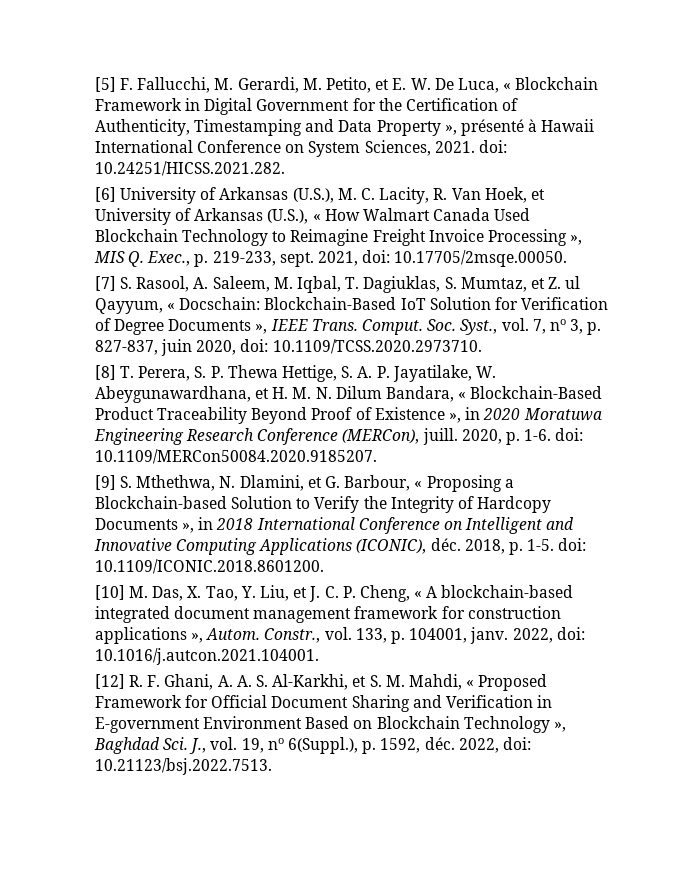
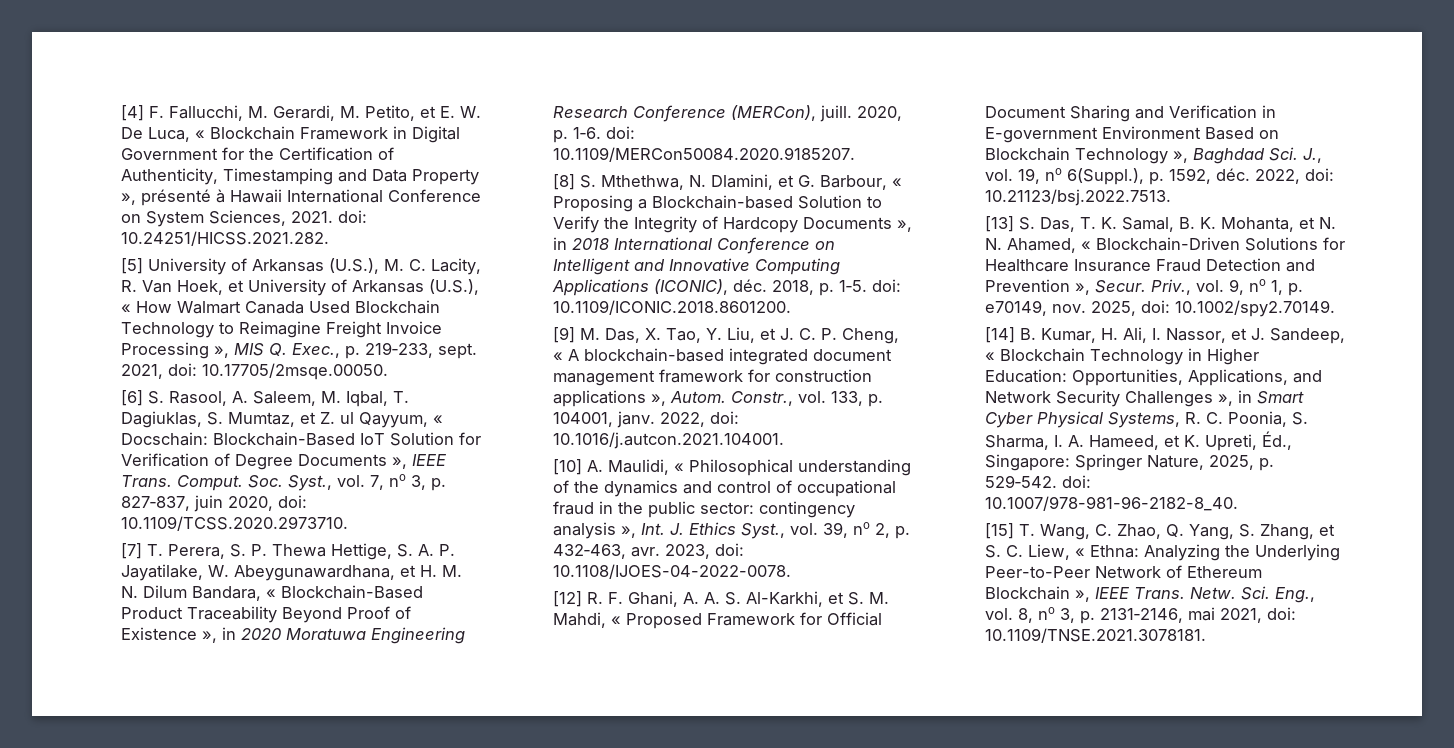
- [5] F. Fallucchi, M. Gerardi, M. Petito, et E. W. De Luca, « Blockchain Framework in Digital Government for the Certification of Authenticity, Timestamping and Data Property », présenté à Hawaii International Conference on System Sciences, 2021. doi: 10.24251/HICSS.2021.282.
+ [4] F. Fallucchi, M. Gerardi, M. Petito, et E. W. De Luca, « Blockchain Framework in Digital Government for the Certification of Authenticity, Timestamping and Data Property », présenté à Hawaii International Conference on System Sciences, 2021. doi: 10.24251/HICSS.2021.282.
- [6] University of Arkansas (U.S.), M. C. Lacity, R. Van Hoek, et University of Arkansas (U.S.), « How Walmart Canada Used Blockchain Technology to Reimagine Freight Invoice Processing », MIS Q. Exec., p. 219‑233, sept.
+ [5] University of Arkansas (U.S.), M. C. Lacity, R. Van Hoek, et University of Arkansas (U.S.), « How Walmart Canada Used Blockchain Technology to Reimagine Freight Invoice Processing », MIS Q. Exec., p. 219‑233, sept.
- [7] S. Rasool, A. Saleem, M. Iqbal, T. Dagiuklas, S. Mumtaz, et Z. ul Qayyum, « Docschain: Blockchain-Based IoT Solution for Verification of Degree Documents », IEEE Trans.
+ [6] S. Rasool, A. Saleem, M. Iqbal, T. Dagiuklas, S. Mumtaz, et Z. ul Qayyum, « Docschain: Blockchain-Based IoT Solution for Verification of Degree Documents », IEEE Trans.
- [8] T. Perera, S. P. Thewa Hettige, S. A. P. Jayatilake, W. Abeygunawardhana, et H. M. N. Dilum Bandara, « Blockchain-Based Product Traceability Beyond Proof of Existence », in 2020 Moratuwa Engineering Research Conference (MERCon), juill.
+ [7] T. Perera, S. P. Thewa Hettige, S. A. P. Jayatilake, W. Abeygunawardhana, et H. M. N. Dilum Bandara, « Blockchain-Based Product Traceability Beyond Proof of Existence », in 2020 Moratuwa Engineering Research Conference (MERCon), juill.
- [9] S. Mthethwa, N. Dlamini, et G. Barbour, « Proposing a Blockchain-based Solution to Verify the Integrity of Hardcopy Documents », in 2018 International Conference on Intelligent and Innovative Computing Applications (ICONIC), déc.
+ [8] S. Mthethwa, N. Dlamini, et G. Barbour, « Proposing a Blockchain-based Solution to Verify the Integrity of Hardcopy Documents », in 2018 International Conference on Intelligent and Innovative Computing Applications (ICONIC), déc.
- [10] M. Das, X. Tao, Y. Liu, et J. C. P. Cheng, « A blockchain-based integrated document management framework for construction applications », Autom.
+ [9] M. Das, X. Tao, Y. Liu, et J. C. P. Cheng, « A blockchain-based integrated document management framework for construction applications », Autom.
+ [10] A. Maulidi, « Philosophical understanding of the dynamics and control of occupational fraud in the public sector: contingency analysis », Int. J. Ethics Syst., vol. 39, no 2, p. 432‑463, avr. 2023, doi: 10.1108/IJOES-04-2022-0078.
+ [13] S. Das, T. K. Samal, B. K. Mohanta, et N. N. Ahamed, « Blockchain-Driven Solutions for Healthcare Insurance Fraud Detection and Prevention », Secur. Priv., vol. 9, no 1, p. e70149, nov. 2025, doi: 10.1002/spy2.70149.
+ [14] B. Kumar, H. Ali, I. Nassor, et J. Sandeep, « Blockchain Technology in Higher Education: Opportunities, Applications, and Network Security Challenges », in Smart Cyber Physical Systems, R. C. Poonia, S. Sharma, I. A. Hameed, et K. Upreti, Éd., Singapore: Springer Nature, 2025, p. 529‑542. doi: 10.1007/978-981-96-2182-8_40.
+ [15] T. Wang, C. Zhao, Q. Yang, S. Zhang, et S. C. Liew, « Ethna: Analyzing the Underlying Peer-to-Peer Network of Ethereum Blockchain », IEEE Trans. Netw. Sci. Eng., vol. 8, no 3, p. 2131‑2146, mai 2021, doi: 10.1109/TNSE.2021.3078181.

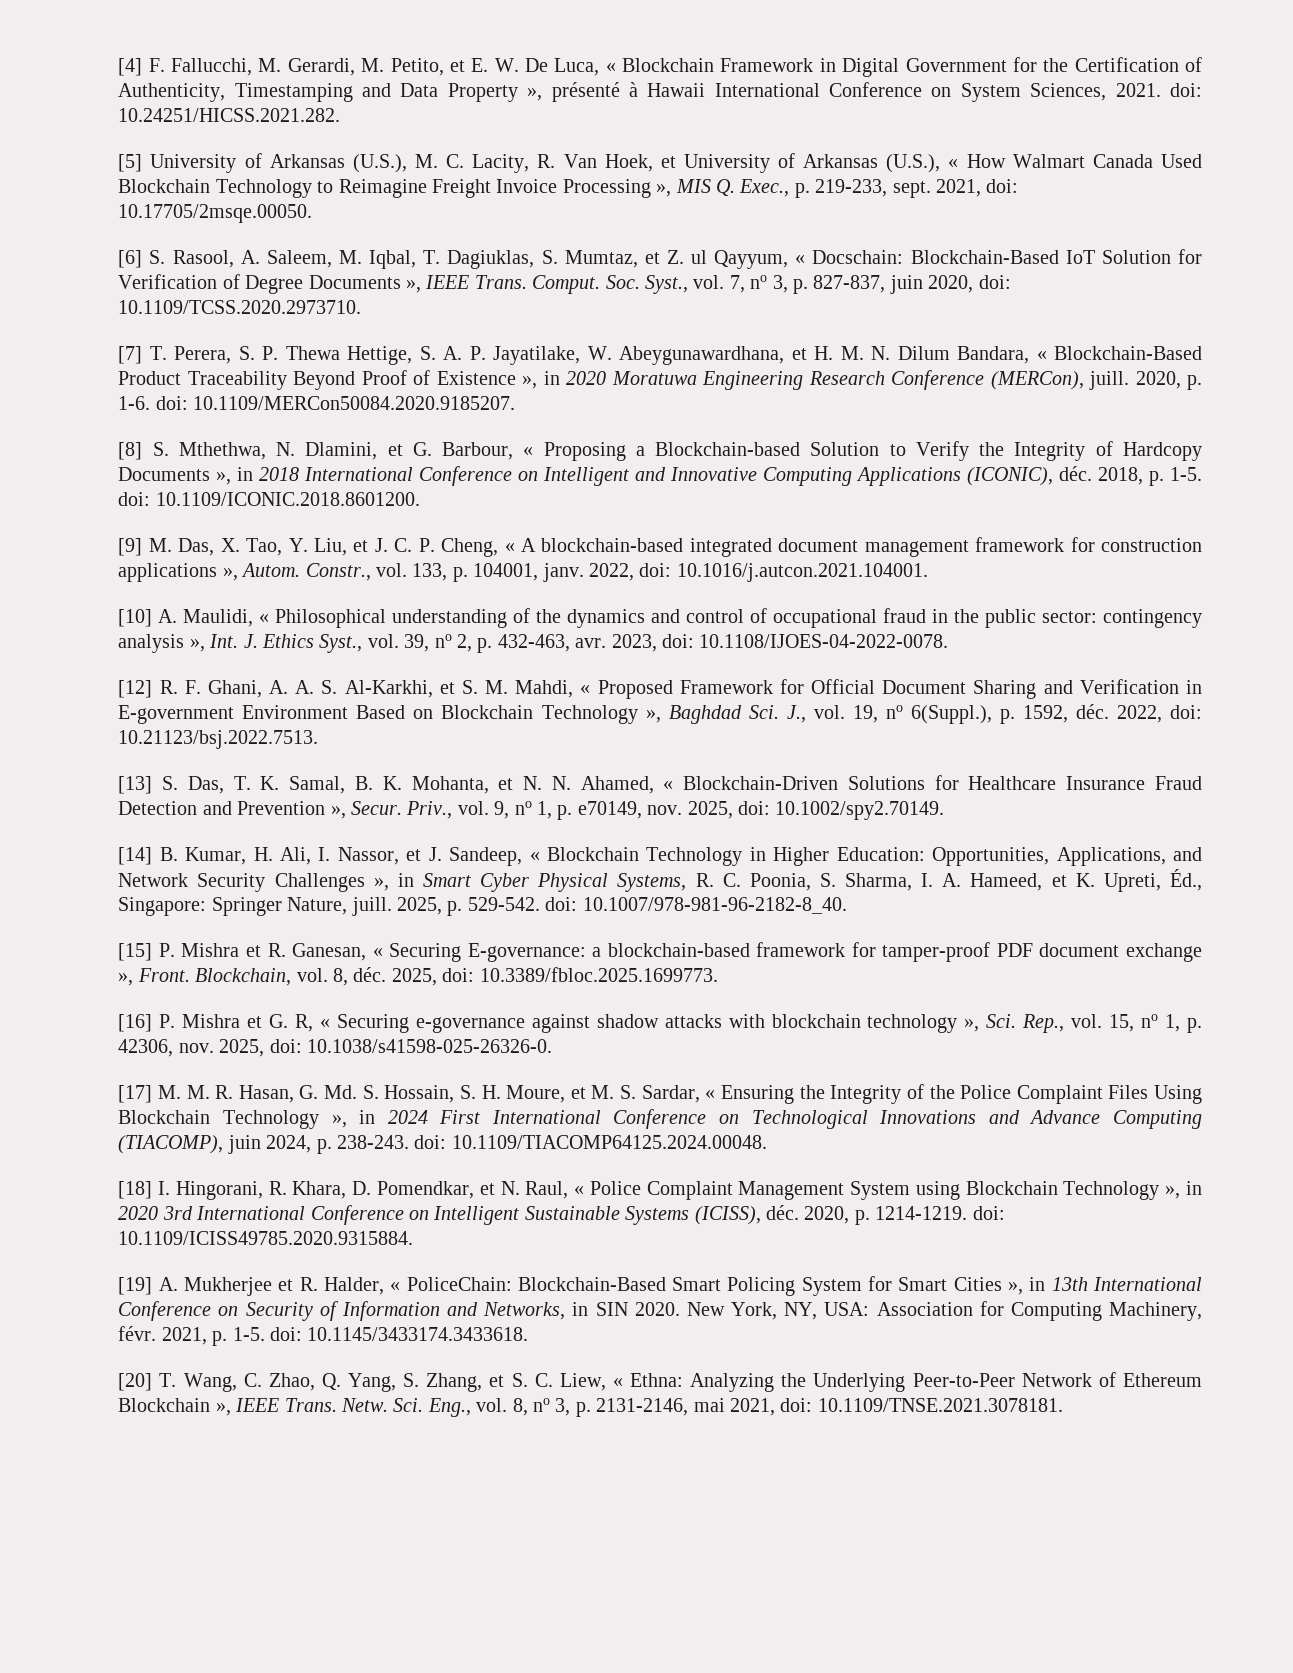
- [14] B. Kumar, H. Ali, I. Nassor, et J. Sandeep, « Blockchain Technology in Higher Education: Opportunities, Applications, and Network Security Challenges », in Smart Cyber Physical Systems, R. C. Poonia, S. Sharma, I. A. Hameed, et K. Upreti, Éd., Singapore: Springer Nature, 2025, p. 529‑542. doi: 10.1007/978-981-96-2182-8_40.
+ [14] B. Kumar, H. Ali, I. Nassor, et J. Sandeep, « Blockchain Technology in Higher Education: Opportunities, Applications, and Network Security Challenges », in Smart Cyber Physical Systems, R. C. Poonia, S. Sharma, I. A. Hameed, et K. Upreti, Éd., Singapore: Springer Nature, juill. 2025, p. 529‑542. doi: 10.1007/978-981-96-2182-8_40.
- [15] T. Wang, C. Zhao, Q. Yang, S. Zhang, et S. C. Liew, « Ethna: Analyzing the Underlying Peer-to-Peer Network of Ethereum Blockchain », IEEE Trans.
+ [15] P. Mishra et R. Ganesan, « Securing E-governance: a blockchain-based framework for tamper-proof PDF document exchange », Front. Blockchain, vol. 8, déc. 2025, doi: 10.3389/fbloc.2025.1699773.
+ [16] P. Mishra et G. R, « Securing e-governance against shadow attacks with blockchain technology », Sci. Rep., vol. 15, no 1, p. 42306, nov. 2025, doi: 10.1038/s41598-025-26326-0.
+ [17] M. M. R. Hasan, G. Md. S. Hossain, S. H. Moure, et M. S. Sardar, « Ensuring the Integrity of the Police Complaint Files Using Blockchain Technology », in 2024 First International Conference on Technological Innovations and Advance Computing (TIACOMP), juin 2024, p. 238‑243. doi: 10.1109/TIACOMP64125.2024.00048.
+ [18] I. Hingorani, R. Khara, D. Pomendkar, et N. Raul, « Police Complaint Management System using Blockchain Technology », in 2020 3rd International Conference on Intelligent Sustainable Systems (ICISS), déc. 2020, p. 1214‑1219. doi: 10.1109/ICISS49785.2020.9315884.
+ [19] A. Mukherjee et R. Halder, « PoliceChain: Blockchain-Based Smart Policing System for Smart Cities », in 13th International Conference on Security of Information and Networks, in SIN 2020. New York, NY, USA: Association for Computing Machinery, févr. 2021, p. 1‑5. doi: 10.1145/3433174.3433618.
+ [20] T. Wang, C. Zhao, Q. Yang, S. Zhang, et S. C. Liew, « Ethna: Analyzing the Underlying Peer-to-Peer Network of Ethereum Blockchain », IEEE Trans.

